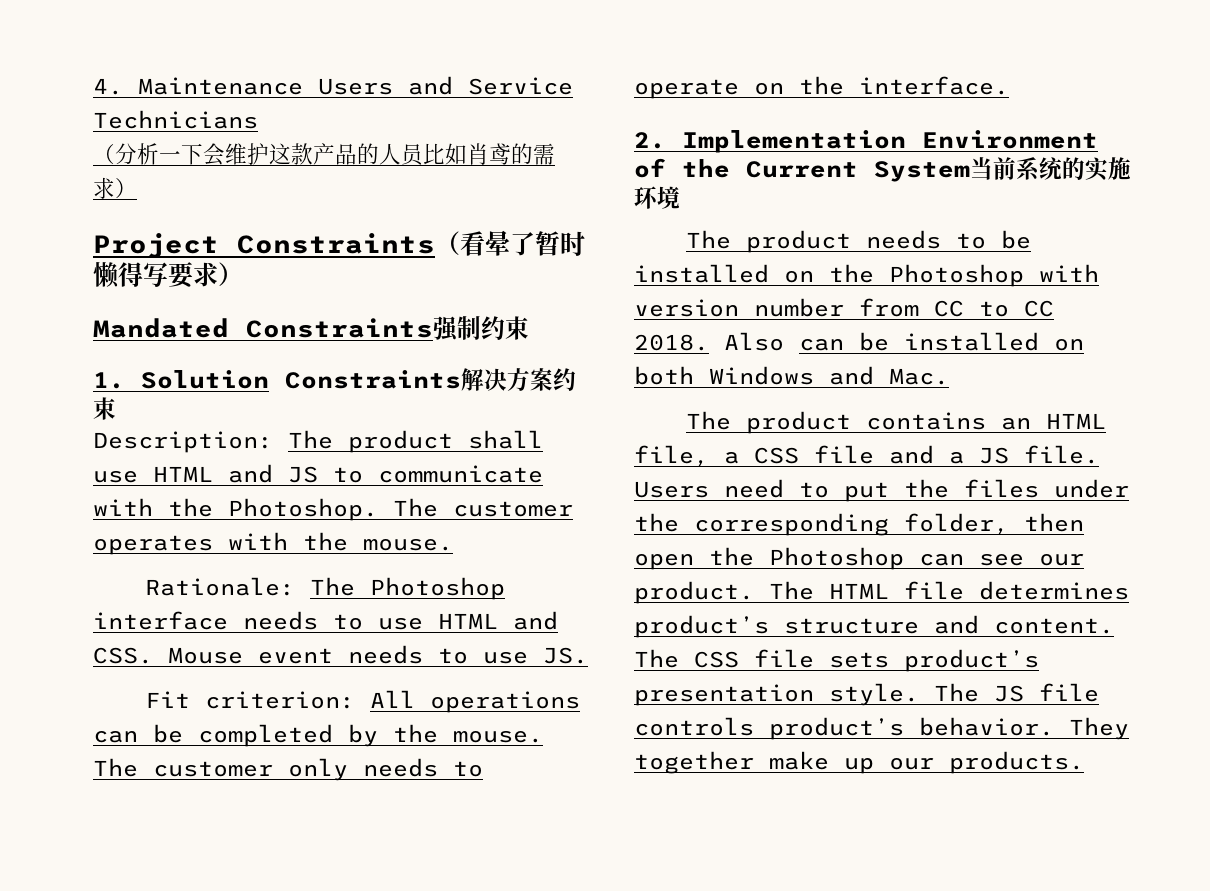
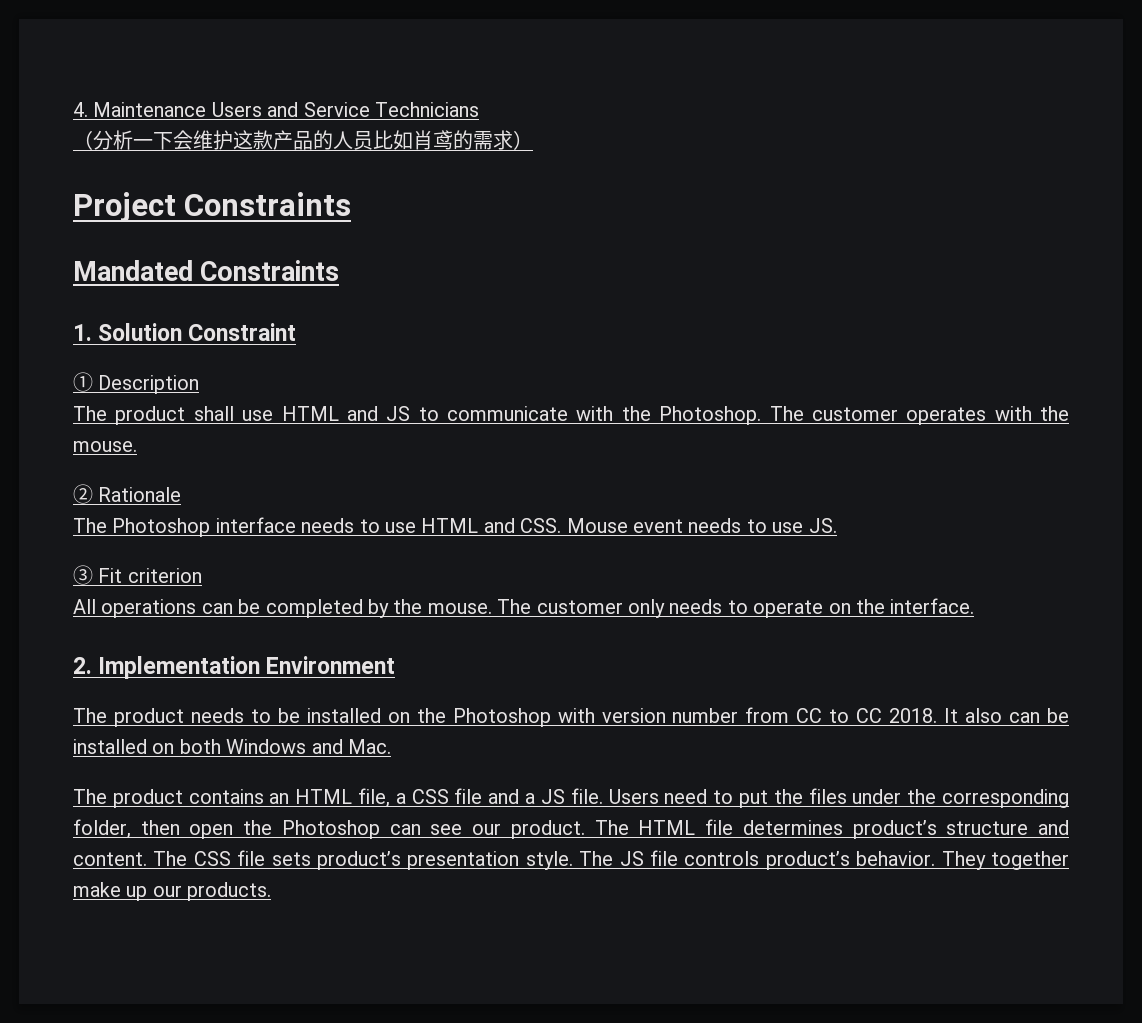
- Project Constraints（看晕了暂时懒得写要求）
+ Project Constraints
- Mandated Constraints强制约束
+ Mandated Constraints
- 1. Solution Constraints解决方案约束
- Description: The product shall use HTML and JS to communicate with the Photoshop.
+ 1. Solution Constraint
+ ① Description
+ The product shall use HTML and JS to communicate with the Photoshop.
- Rationale: The Photoshop interface needs to use HTML and CSS. Mouse event needs to use JS.
+ ② Rationale
+ The Photoshop interface needs to use HTML and CSS. Mouse event needs to use JS.
- Fit criterion: All operations can be completed by the mouse.
+ ③ Fit criterion
+ All operations can be completed by the mouse.
- 2. Implementation Environment of the Current System当前系统的实施环境
+ 2. Implementation Environment
- Also can be installed on both Windows and Mac.
+ It also can be installed on both Windows and Mac.

